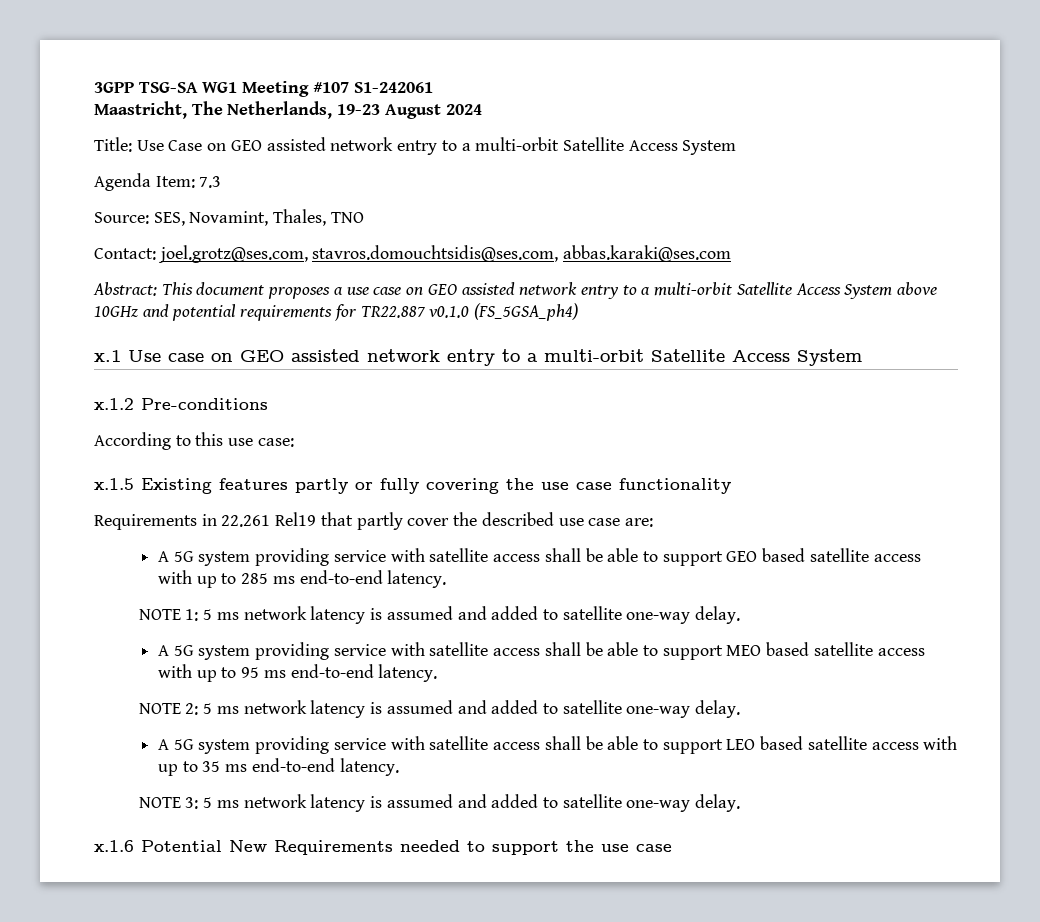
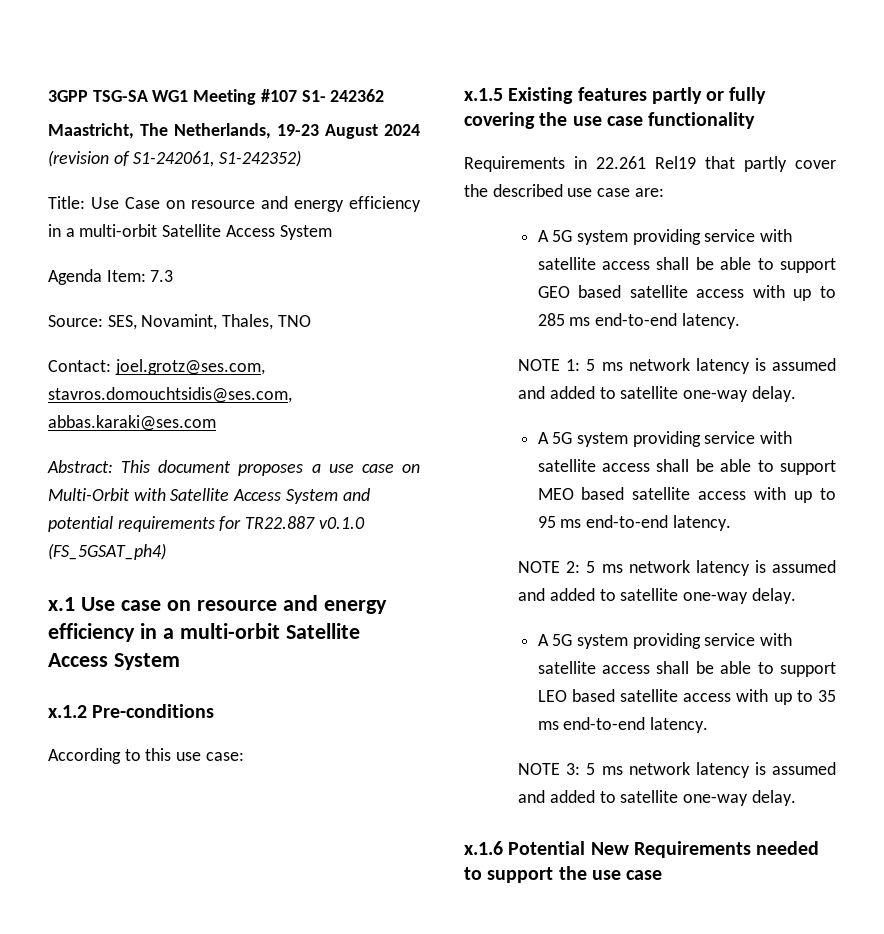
- 3GPP TSG-SA WG1 Meeting #107 S1-242061
+ 3GPP TSG-SA WG1 Meeting #107 S1- 242362
- Maastricht, The Netherlands, 19-23 August 2024
+ Maastricht, The Netherlands, 19-23 August 2024 (revision of S1-242061, S1-242352)
- Title: Use Case on GEO assisted network entry to a multi-orbit Satellite Access System
+ Title: Use Case on resource and energy efficiency in a multi-orbit Satellite Access System
- Abstract: This document proposes a use case on GEO assisted network entry to a multi-orbit Satellite Access System above 10GHz and potential requirements for TR22.887 v0.1.0 (FS_5GSA_ph4)
+ Abstract: This document proposes a use case on Multi-Orbit with Satellite Access System and potential requirements for TR22.887 v0.1.0 (FS_5GSAT_ph4)
- x.1 Use case on GEO assisted network entry to a multi-orbit Satellite Access System
+ x.1 Use case on resource and energy efficiency in a multi-orbit Satellite Access System

